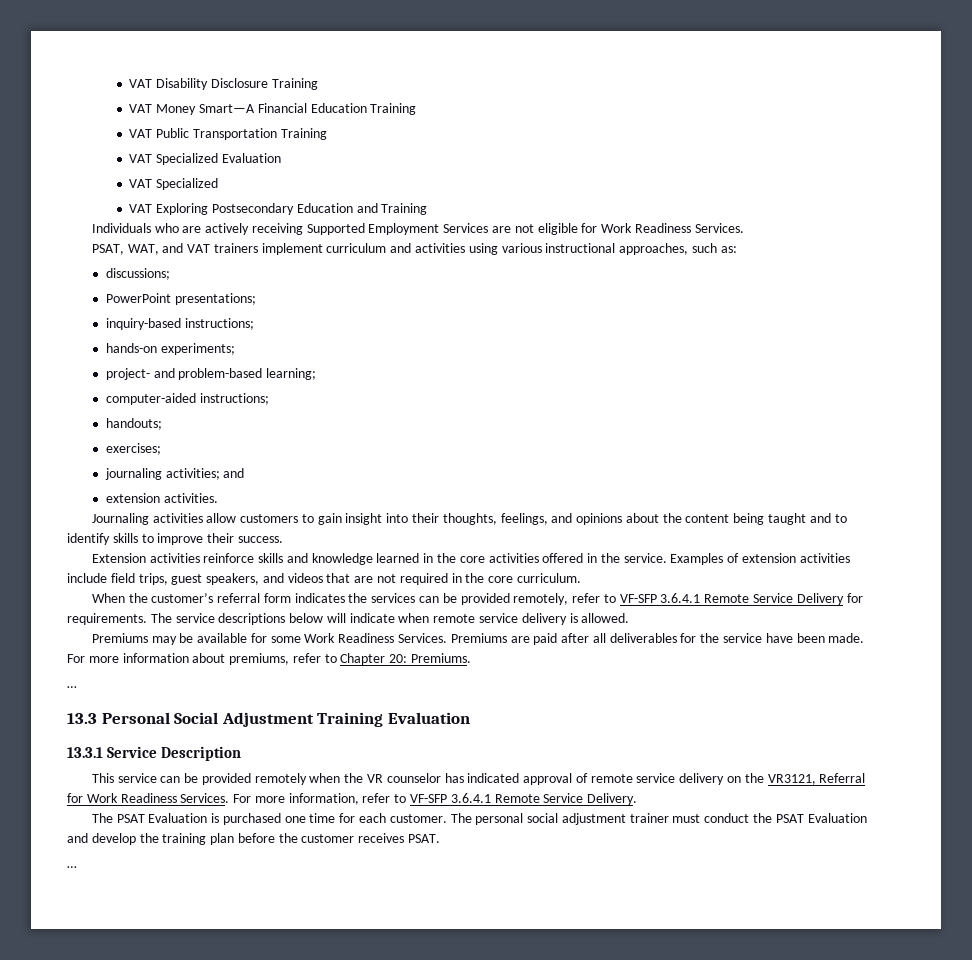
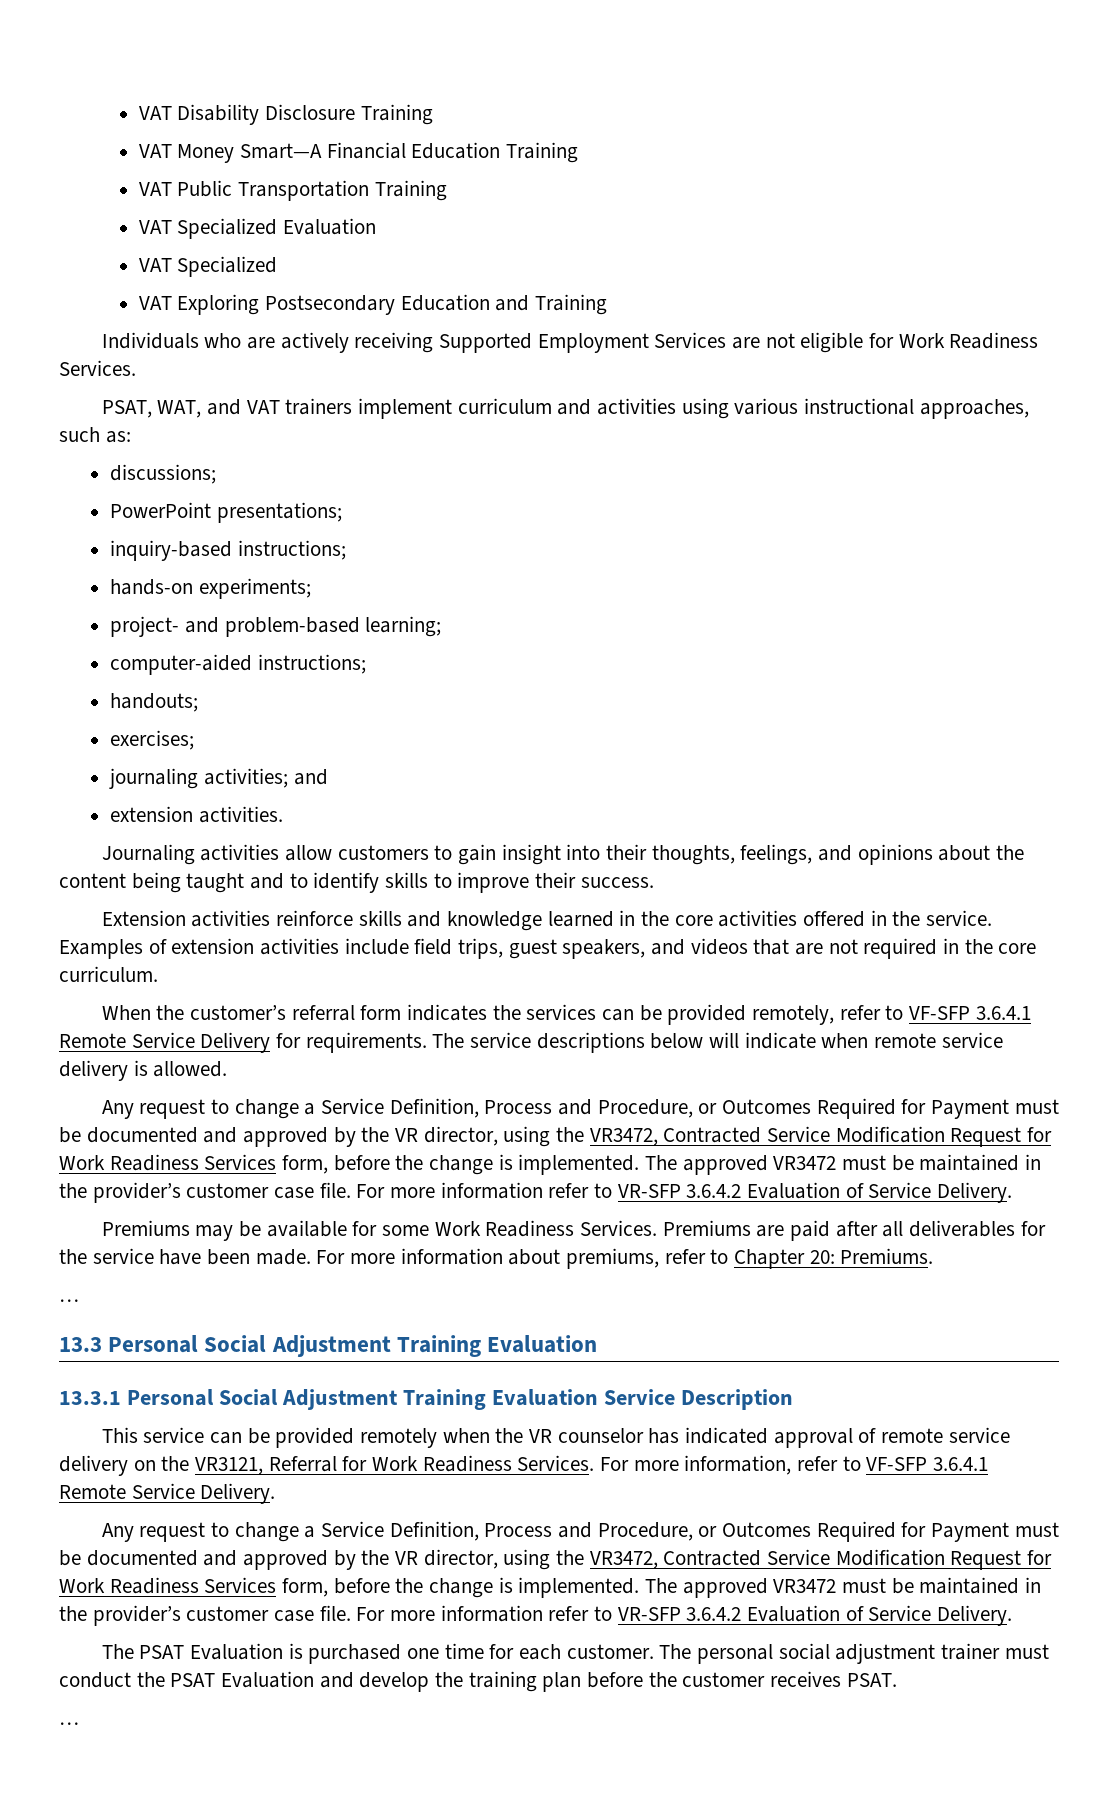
  The service descriptions below will indicate when remote service delivery is allowed.
+ Any request to change a Service Definition, Process and Procedure, or Outcomes Required for Payment must be documented and approved by the VR director, using the VR3472, Contracted Service Modification Request for Work Readiness Services form, before the change is implemented. The approved VR3472 must be maintained in the provider’s customer case file. For more information refer to VR-SFP 3.6.4.2 Evaluation of Service Delivery.
- 13.3.1 Service Description
+ 13.3.1 Personal Social Adjustment Training Evaluation Service Description
  For more information, refer to VF-SFP 3.6.4.1 Remote Service Delivery.
+ Any request to change a Service Definition, Process and Procedure, or Outcomes Required for Payment must be documented and approved by the VR director, using the VR3472, Contracted Service Modification Request for Work Readiness Services form, before the change is implemented. The approved VR3472 must be maintained in the provider’s customer case file. For more information refer to VR-SFP 3.6.4.2 Evaluation of Service Delivery.

